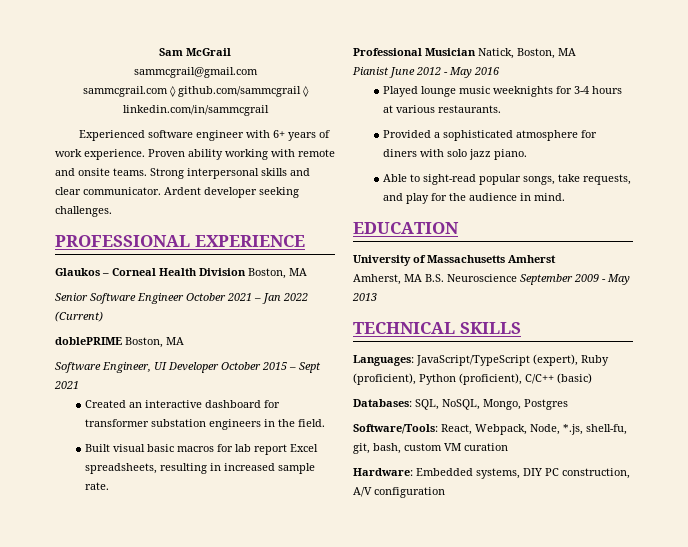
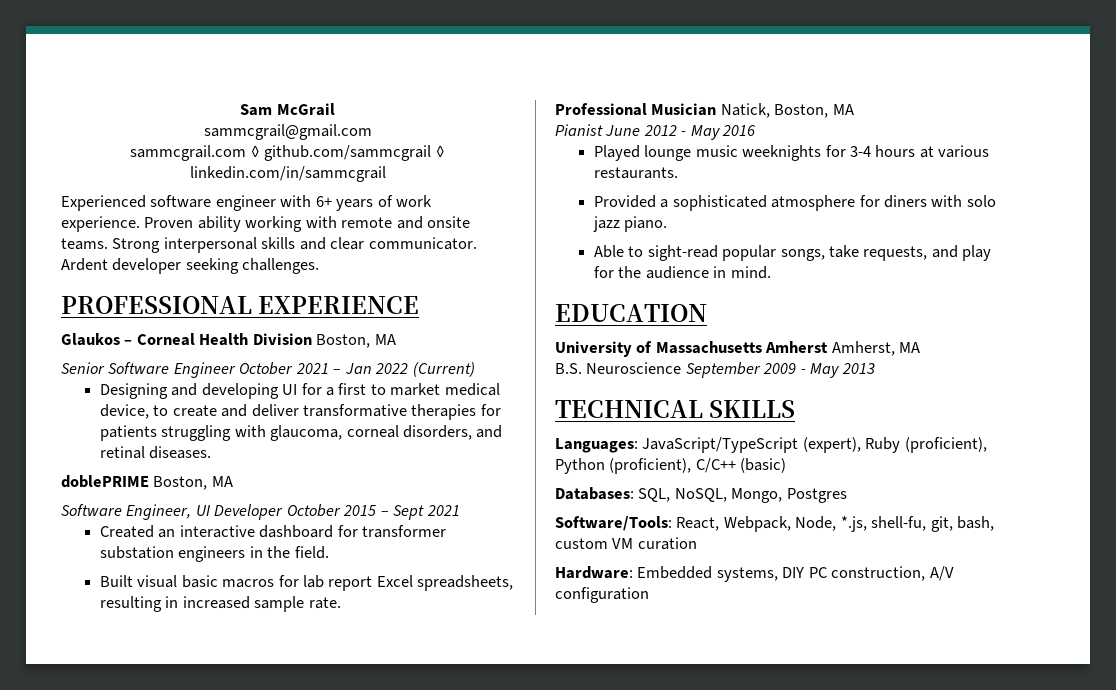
+ Designing and developing UI for a first to market medical device, to create and deliver transformative therapies for patients struggling with glaucoma, corneal disorders, and retinal diseases.
- University of Massachusetts Amherst
- Amherst, MA B.S. Neuroscience September 2009 - May 2013
+ University of Massachusetts Amherst Amherst, MA
+ B.S. Neuroscience September 2009 - May 2013

